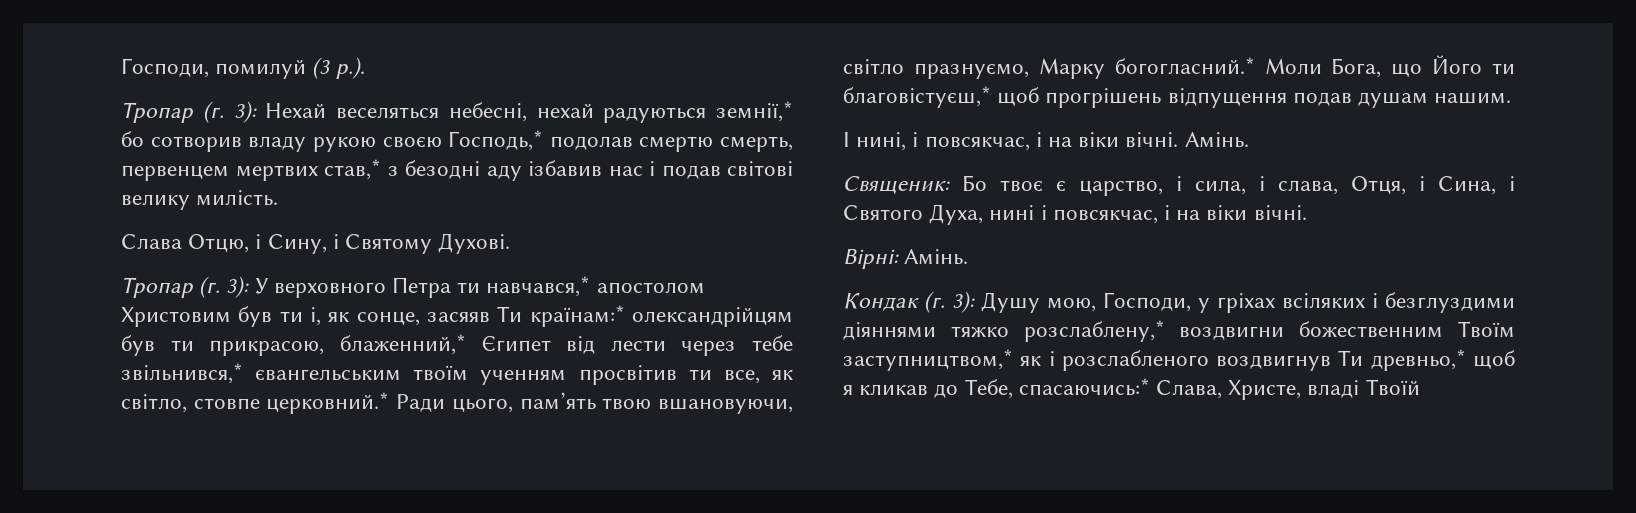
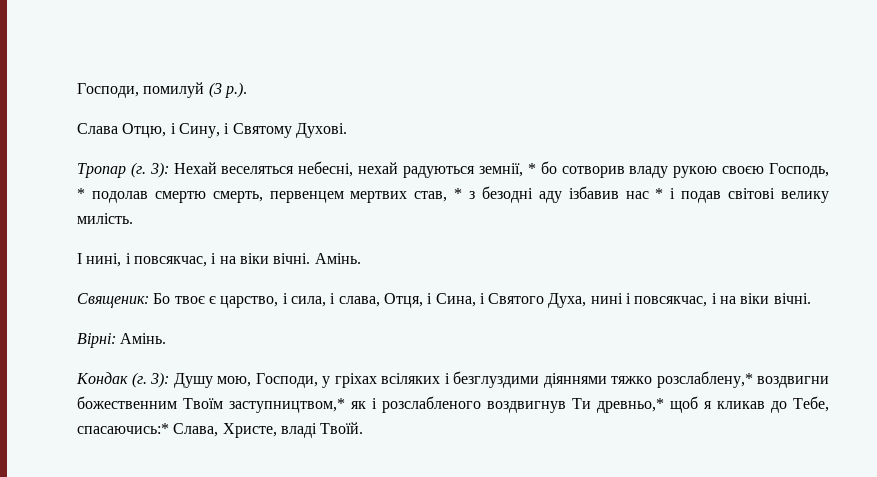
- Тропар (г. 3): Нехай веселяться небесні, нехай радуються земнії,* бо сотворив владу рукою своєю Господь,* подолав смертю смерть, первенцем мертвих став,* з безодні аду ізбавив нас і подав світові велику милість.
- Тропар (г. 3): У верховного Петра ти навчався,* апостолом Христовим був ти і, як сонце, засяяв Ти країнам:* олександрійцям був ти прикрасою, блаженний,* Єгипет від лести через тебе звільнився,* євангельським твоїм ученням просвітив ти все, як світло, стовпе церковний.* Ради цього, пам’ять твою вшановуючи, світло празнуємо, Марку богогласний.* Моли Бога, що Його ти благовістуєш,* щоб прогрішень відпущення подав душам нашим.
+ Тропар (г. 3): Нехай веселяться небесні, нехай радуються земнії, * бо сотворив владу рукою своєю Господь, * подолав смертю смерть, первенцем мертвих став, * з безодні аду ізбавив нас * і подав світові велику милість.
- Кондак (г. 3): Душу мою, Господи, у гріхах всіляких і безглуздими діяннями тяжко розслаблену,* воздвигни божественним Твоїм заступництвом,* як і розслабленого воздвигнув Ти древньо,* щоб я кликав до Тебе, спасаючись:* Слава, Христе, владі Твоїй
+ Кондак (г. 3): Душу мою, Господи, у гріхах всіляких і безглуздими діяннями тяжко розслаблену,* воздвигни божественним Твоїм заступництвом,* як і розслабленого воздвигнув Ти древньо,* щоб я кликав до Тебе, спасаючись:* Слава, Христе, владі Твоїй.

